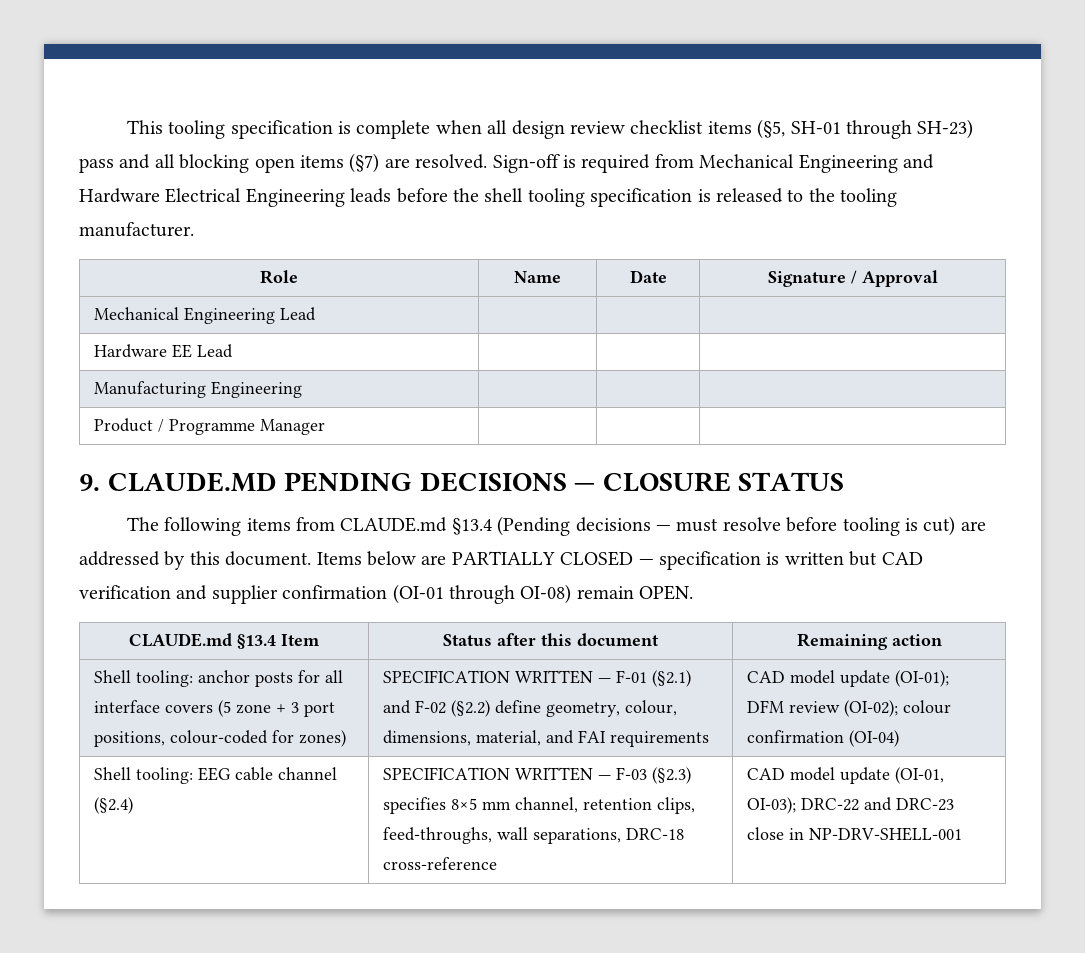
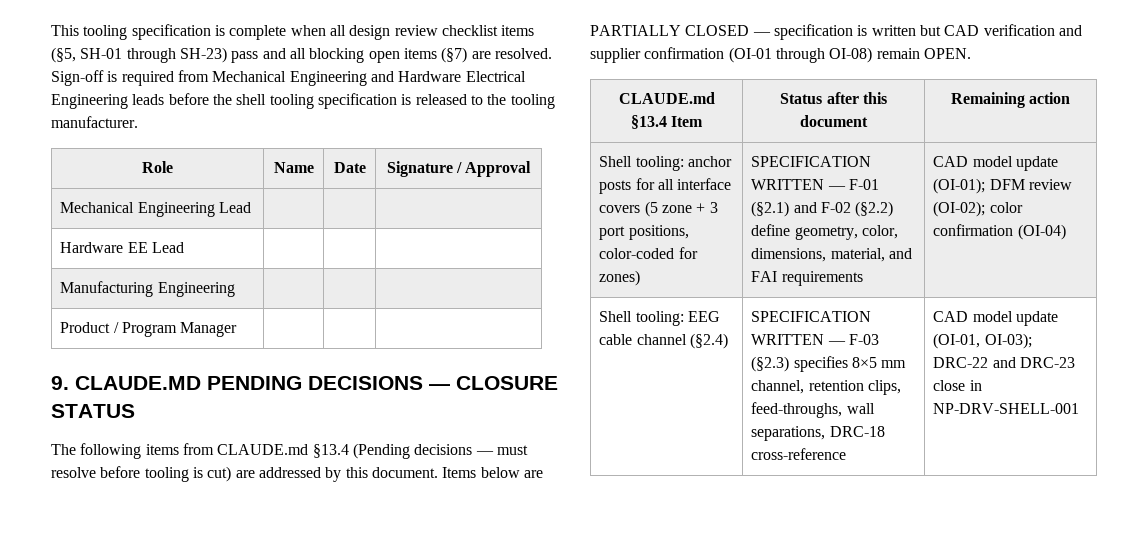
- Product / Programme Manager | | |
+ Product / Program Manager | | |
- Shell tooling: anchor posts for all interface covers (5 zone + 3 port positions, colour-coded for zones)
+ Shell tooling: anchor posts for all interface covers (5 zone + 3 port positions, color-coded for zones)
- SPECIFICATION WRITTEN — F-01 (§2.1) and F-02 (§2.2) define geometry, colour, dimensions, material, and FAI requirements
+ SPECIFICATION WRITTEN — F-01 (§2.1) and F-02 (§2.2) define geometry, color, dimensions, material, and FAI requirements
- CAD model update (OI-01); DFM review (OI-02); colour confirmation (OI-04)
+ CAD model update (OI-01); DFM review (OI-02); color confirmation (OI-04)

